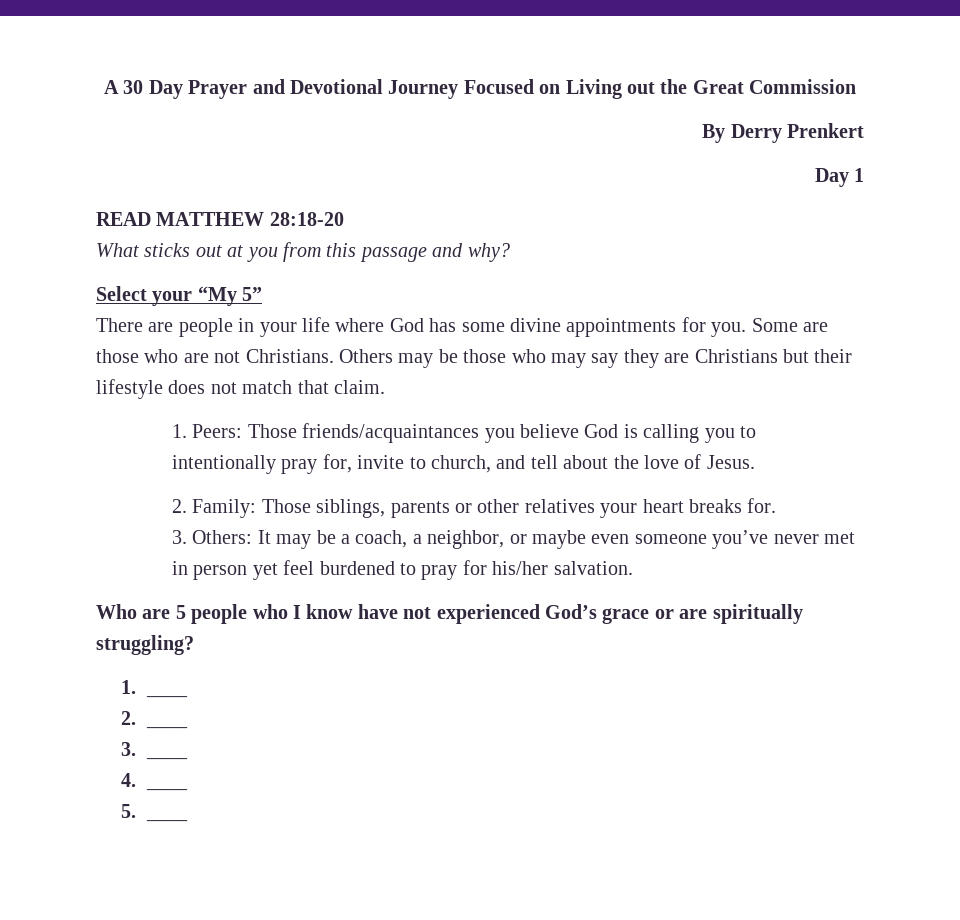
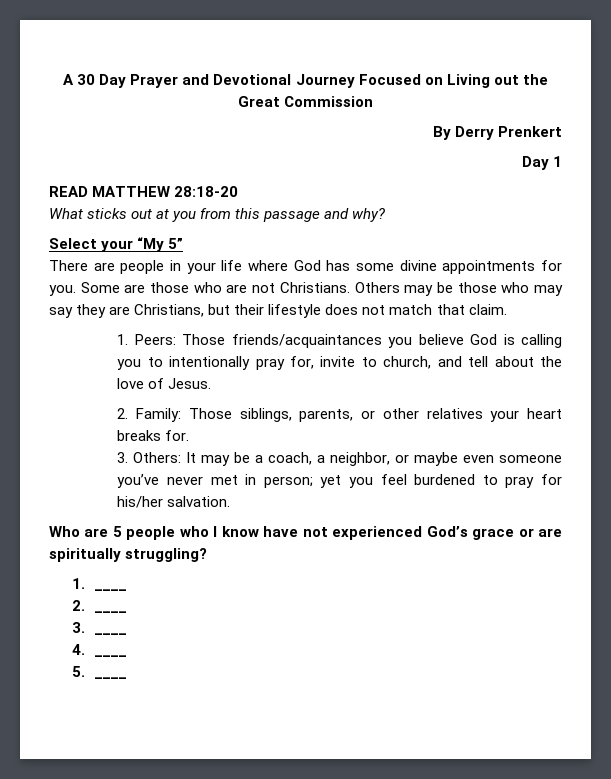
- Others may be those who may say they are Christians but their lifestyle does not match that claim.
+ Others may be those who may say they are Christians, but their lifestyle does not match that claim.
- 2. Family: Those siblings, parents or other relatives your heart breaks for.
+ 2. Family: Those siblings, parents, or other relatives your heart breaks for.
- 3. Others: It may be a coach, a neighbor, or maybe even someone you’ve never met in person yet feel burdened to pray for his/her salvation.
+ 3. Others: It may be a coach, a neighbor, or maybe even someone you’ve never met in person; yet you feel burdened to pray for his/her salvation.

